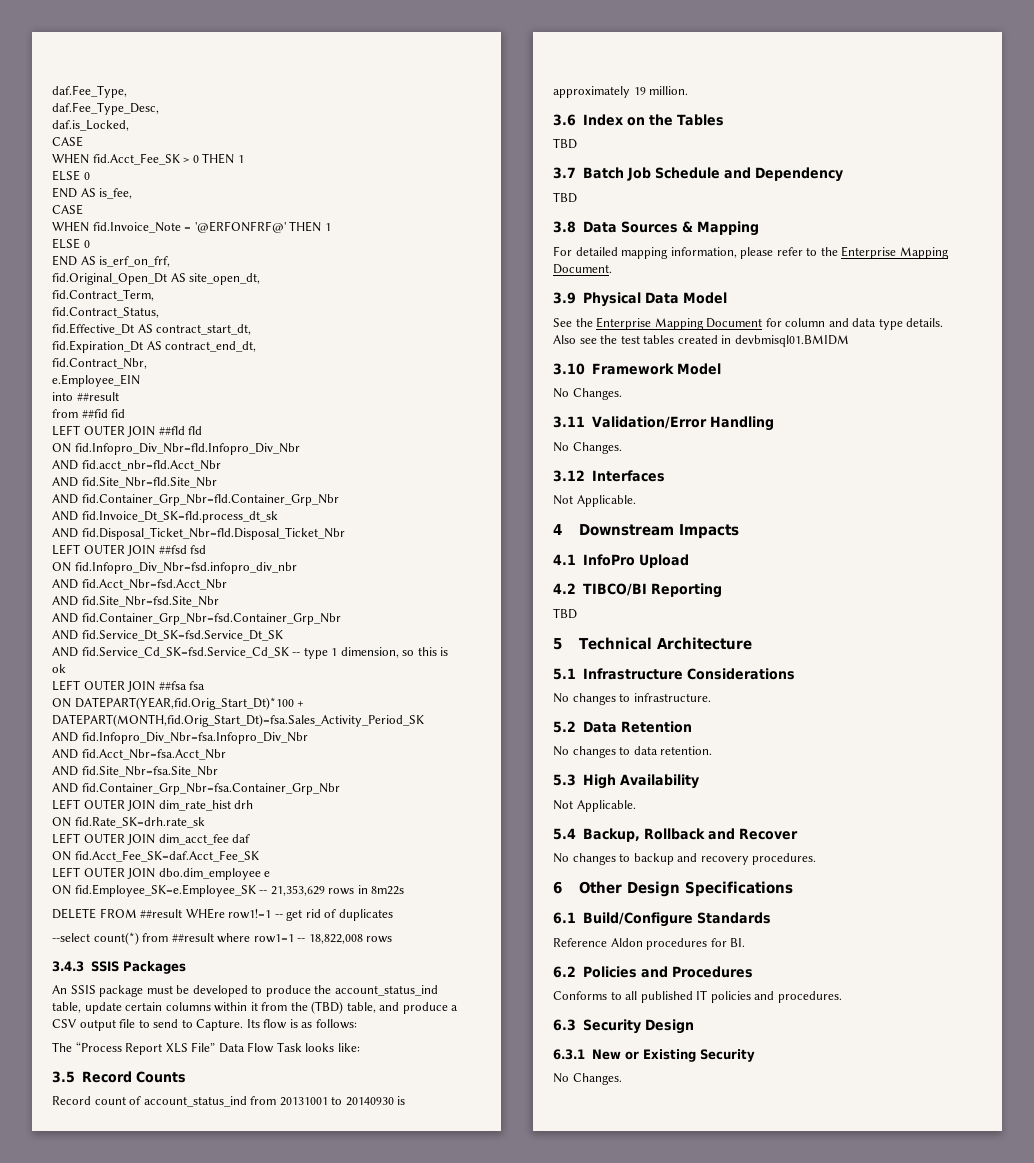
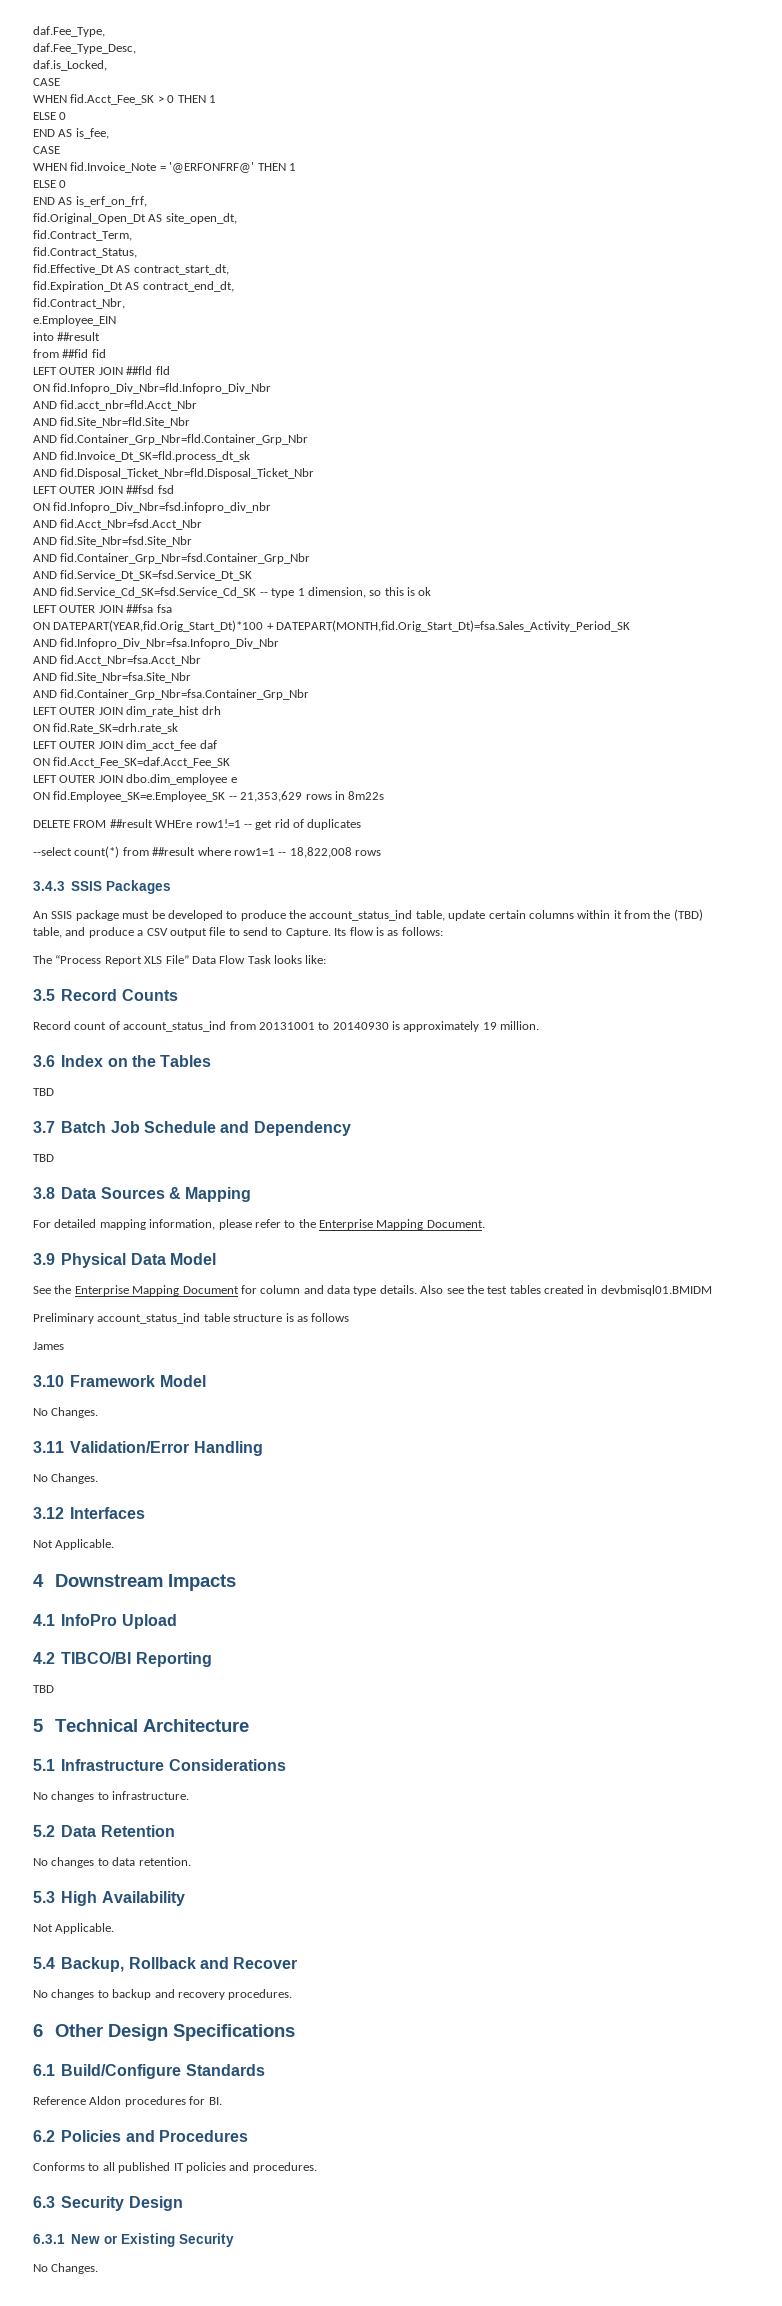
+ Preliminary account_status_ind table structure is as follows
+ James

